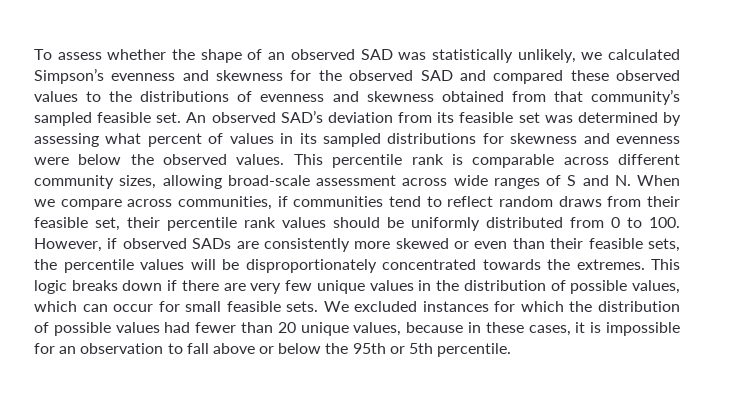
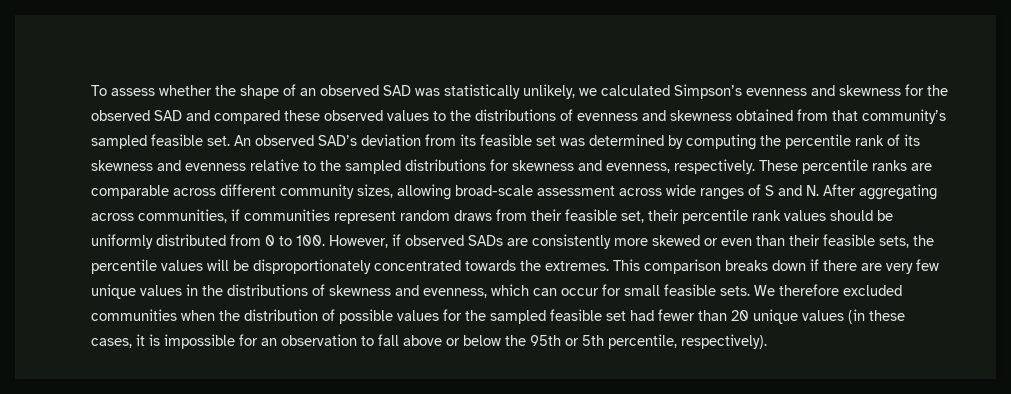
- An observed SAD’s deviation from its feasible set was determined by assessing what percent of values in its sampled distributions for skewness and evenness were below the observed values. This percentile rank is comparable across different community sizes, allowing broad-scale assessment across wide ranges of S and N. When we compare across communities, if communities tend to reflect random draws from their feasible set, their percentile rank values should be uniformly distributed from 0 to 100. However, if observed SADs are consistently more skewed or even than their feasible sets, the percentile values will be disproportionately concentrated towards the extremes.
+ An observed SAD’s deviation from its feasible set was determined by computing the percentile rank of its skewness and evenness relative to the sampled distributions for skewness and evenness, respectively. These percentile ranks are comparable across different community sizes, allowing broad-scale assessment across wide ranges of S and N. After aggregating across communities, if communities represent random draws from their feasible set, their percentile rank values should be uniformly distributed from 0 to 100. However, if observed SADs are consistently more skewed or even than their feasible sets, the percentile values will be disproportionately concentrated towards the extremes.
- This logic breaks down if there are very few unique values in the distribution of possible values, which can occur for small feasible sets.
+ This comparison breaks down if there are very few unique values in the distributions of skewness and evenness, which can occur for small feasible sets.
- We excluded instances for which the distribution of possible values had fewer than 20 unique values, because in these cases, it is impossible for an observation to fall above or below the 95th or 5th percentile.
+ We therefore excluded communities when the distribution of possible values for the sampled feasible set had fewer than 20 unique values (in these cases, it is impossible for an observation to fall above or below the 95th or 5th percentile, respectively).

